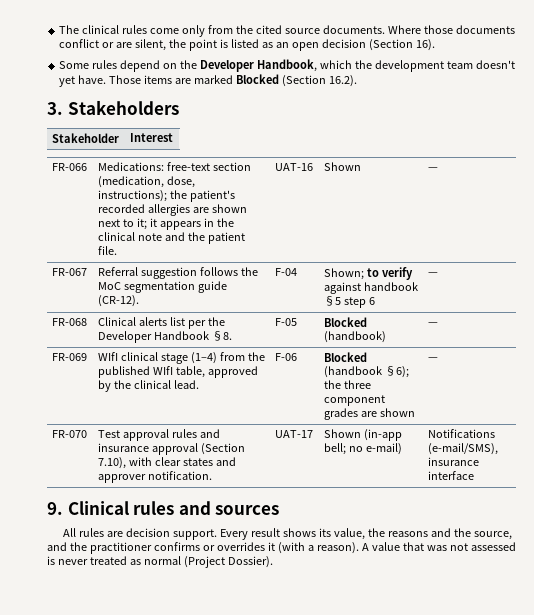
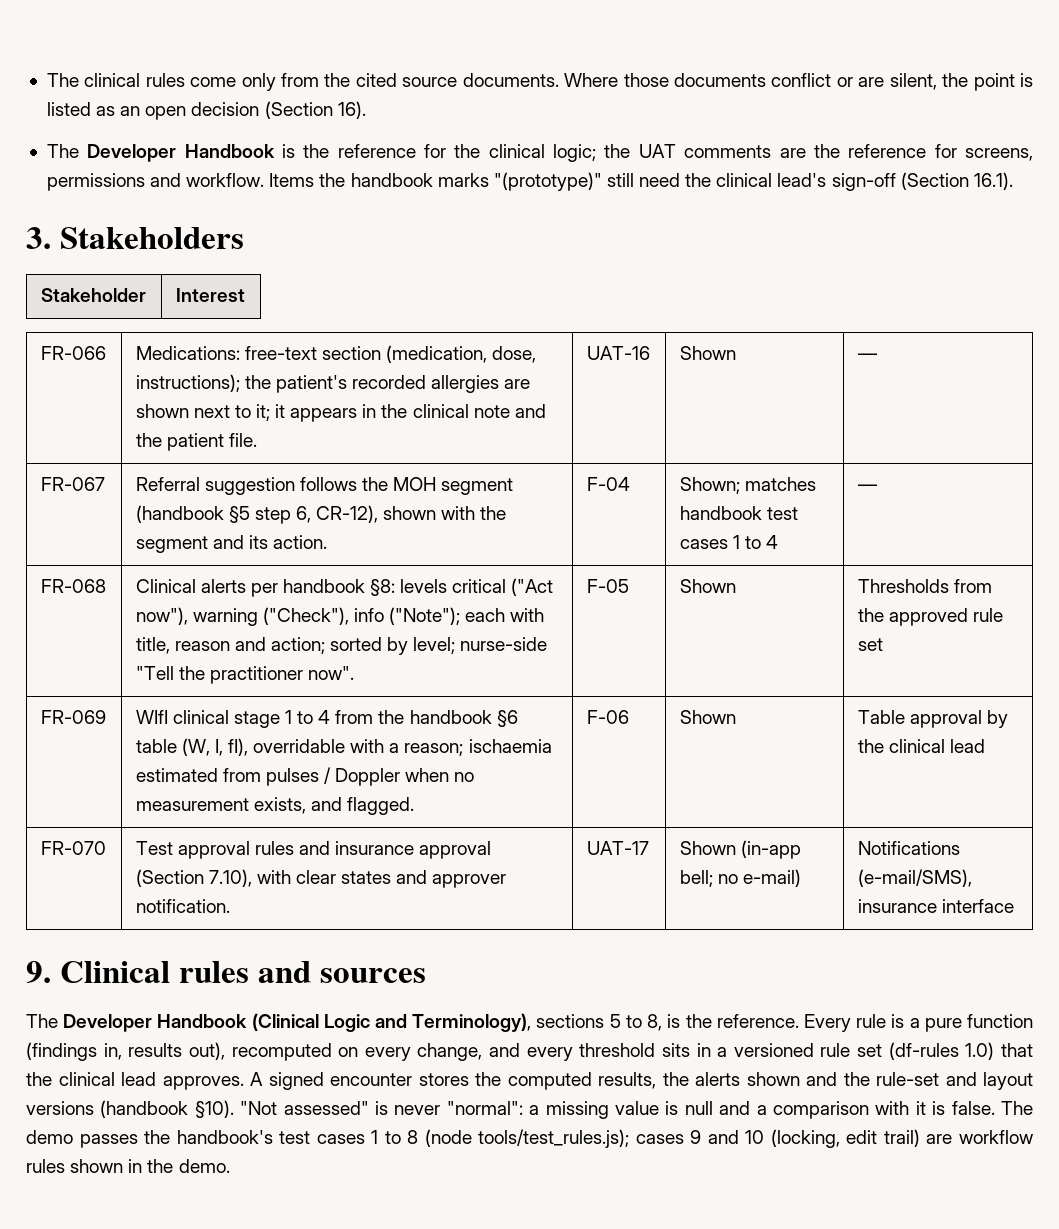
- Some rules depend on the Developer Handbook, which the development team doesn't yet have. Those items are marked Blocked (Section 16.2).
+ The Developer Handbook is the reference for the clinical logic; the UAT comments are the reference for screens, permissions and workflow. Items the handbook marks "(prototype)" still need the clinical lead's sign-off (Section 16.1).
- FR-067 | Referral suggestion follows the MoC segmentation guide (CR-12). | F-04 | Shown; to verify against handbook §5 step 6 | —
- FR-068 | Clinical alerts list per the Developer Handbook §8. | F-05 | Blocked (handbook) | —
- FR-069 | WIfI clinical stage (1–4) from the published WIfI table, approved by the clinical lead. | F-06 | Blocked (handbook §6); the three component grades are shown | —
+ FR-067 | Referral suggestion follows the MOH segment (handbook §5 step 6, CR-12), shown with the segment and its action. | F-04 | Shown; matches handbook test cases 1 to 4 | —
+ FR-068 | Clinical alerts per handbook §8: levels critical ("Act now"), warning ("Check"), info ("Note"); each with title, reason and action; sorted by level; nurse-side "Tell the practitioner now". | F-05 | Shown | Thresholds from the approved rule set
+ FR-069 | WIfI clinical stage 1 to 4 from the handbook §6 table (W, I, fI), overridable with a reason; ischaemia estimated from pulses / Doppler when no measurement exists, and flagged. | F-06 | Shown | Table approval by the clinical lead
- All rules are decision support. Every result shows its value, the reasons and the source, and the practitioner confirms or overrides it (with a reason). A value that was not assessed is never treated as normal (Project Dossier).
+ The Developer Handbook (Clinical Logic and Terminology), sections 5 to 8, is the reference. Every rule is a pure function (findings in, results out), recomputed on every change, and every threshold sits in a versioned rule set (df-rules 1.0) that the clinical lead approves. A signed encounter stores the computed results, the alerts shown and the rule-set and layout versions (handbook §10). "Not assessed" is never "normal": a missing value is null and a comparison with it is false. The demo passes the handbook's test cases 1 to 8 (node tools/test_rules.js); cases 9 and 10 (locking, edit trail) are workflow rules shown in the demo.

